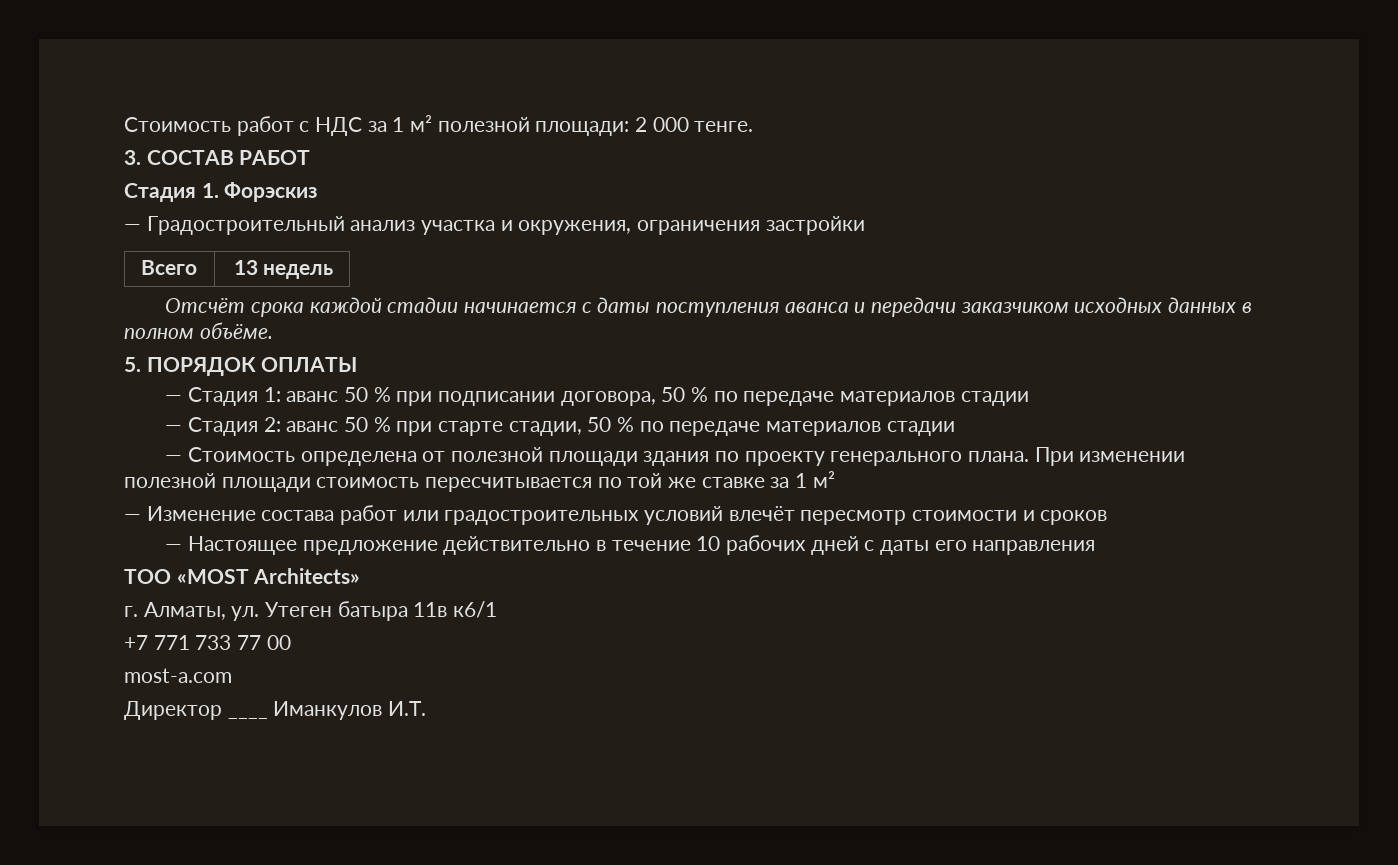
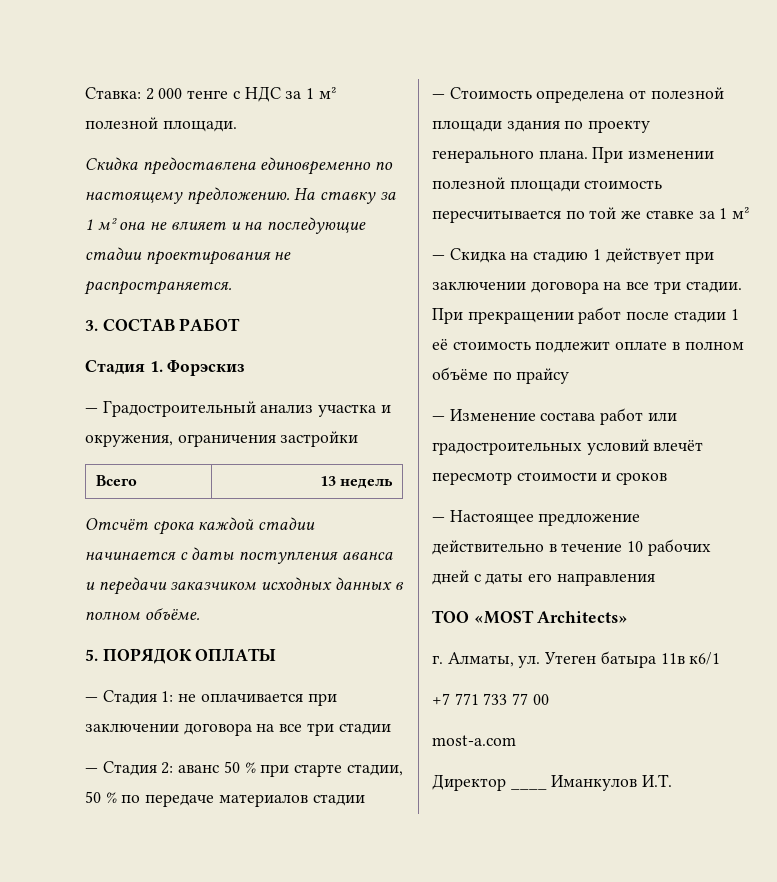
- Стоимость работ с НДС за 1 м² полезной площади: 2 000 тенге.
+ Ставка: 2 000 тенге с НДС за 1 м² полезной площади.
+ Скидка предоставлена единовременно по настоящему предложению. На ставку за 1 м² она не влияет и на последующие стадии проектирования не распространяется.
- — Стадия 1: аванс 50 % при подписании договора, 50 % по передаче материалов стадии
+ — Стадия 1: не оплачивается при заключении договора на все три стадии
+ — Скидка на стадию 1 действует при заключении договора на все три стадии. При прекращении работ после стадии 1 её стоимость подлежит оплате в полном объёме по прайсу

